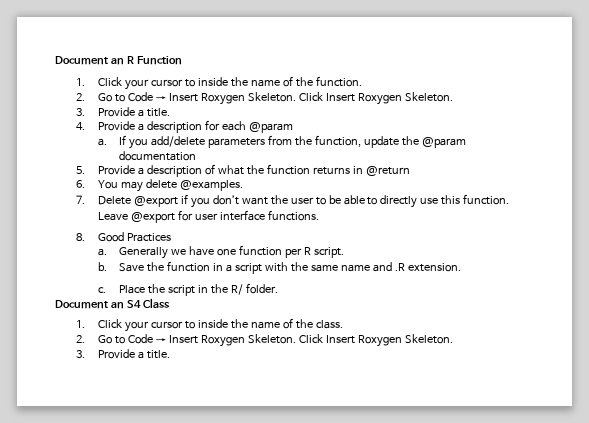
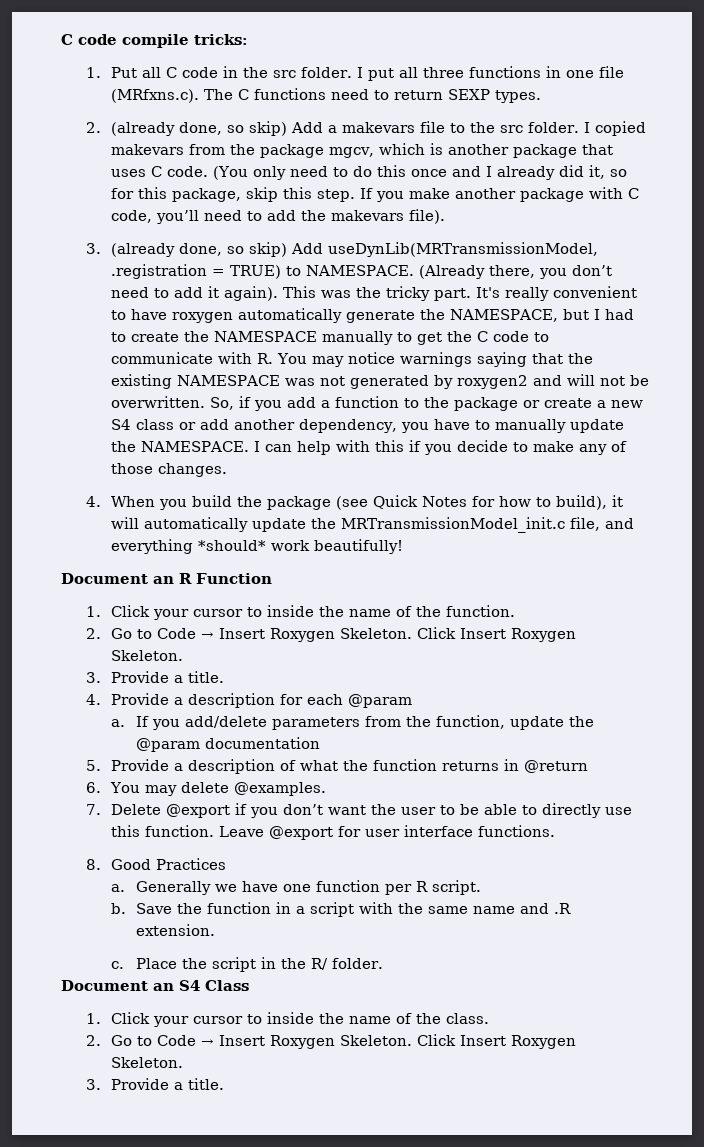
+ C code compile tricks:
+ 1. Put all C code in the src folder. I put all three functions in one file (MRfxns.c). The C functions need to return SEXP types.
+ 2. (already done, so skip) Add a makevars file to the src folder. I copied makevars from the package mgcv, which is another package that uses C code. (You only need to do this once and I already did it, so for this package, skip this step. If you make another package with C code, you’ll need to add the makevars file).
+ 3. (already done, so skip) Add useDynLib(MRTransmissionModel, .registration = TRUE) to NAMESPACE. (Already there, you don’t need to add it again). This was the tricky part. It's really convenient to have roxygen automatically generate the NAMESPACE, but I had to create the NAMESPACE manually to get the C code to communicate with R. You may notice warnings saying that the existing NAMESPACE was not generated by roxygen2 and will not be overwritten. So, if you add a function to the package or create a new S4 class or add another dependency, you have to manually update the NAMESPACE. I can help with this if you decide to make any of those changes.
+ 4. When you build the package (see Quick Notes for how to build), it will automatically update the MRTransmissionModel_init.c file, and everything *should* work beautifully!

